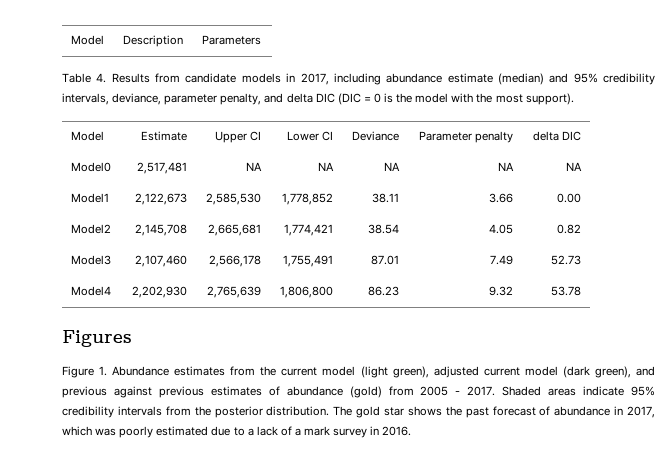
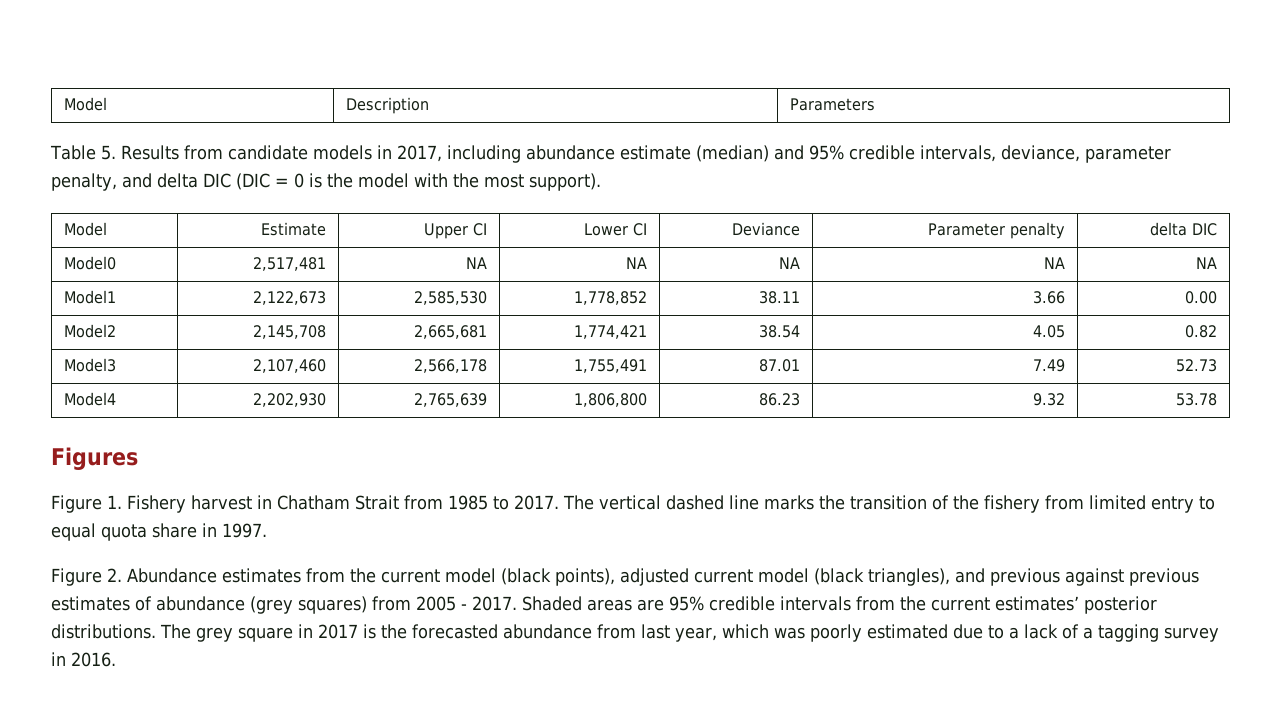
- Table 4. Results from candidate models in 2017, including abundance estimate (median) and 95% credibility intervals, deviance, parameter penalty, and delta DIC (DIC = 0 is the model with the most support).
+ Table 5. Results from candidate models in 2017, including abundance estimate (median) and 95% credible intervals, deviance, parameter penalty, and delta DIC (DIC = 0 is the model with the most support).
- Figure 1. Abundance estimates from the current model (light green), adjusted current model (dark green), and previous against previous estimates of abundance (gold) from 2005 - 2017.
+ Figure 1. Fishery harvest in Chatham Strait from 1985 to 2017. The vertical dashed line marks the transition of the fishery from limited entry to equal quota share in 1997.
+ Figure 2. Abundance estimates from the current model (black points), adjusted current model (black triangles), and previous against previous estimates of abundance (grey squares) from 2005 - 2017.
- Shaded areas indicate 95% credibility intervals from the posterior distribution. The gold star shows the past forecast of abundance in 2017, which was poorly estimated due to a lack of a mark survey in 2016.
+ Shaded areas are 95% credible intervals from the current estimates’ posterior distributions. The grey square in 2017 is the forecasted abundance from last year, which was poorly estimated due to a lack of a tagging survey in 2016.

